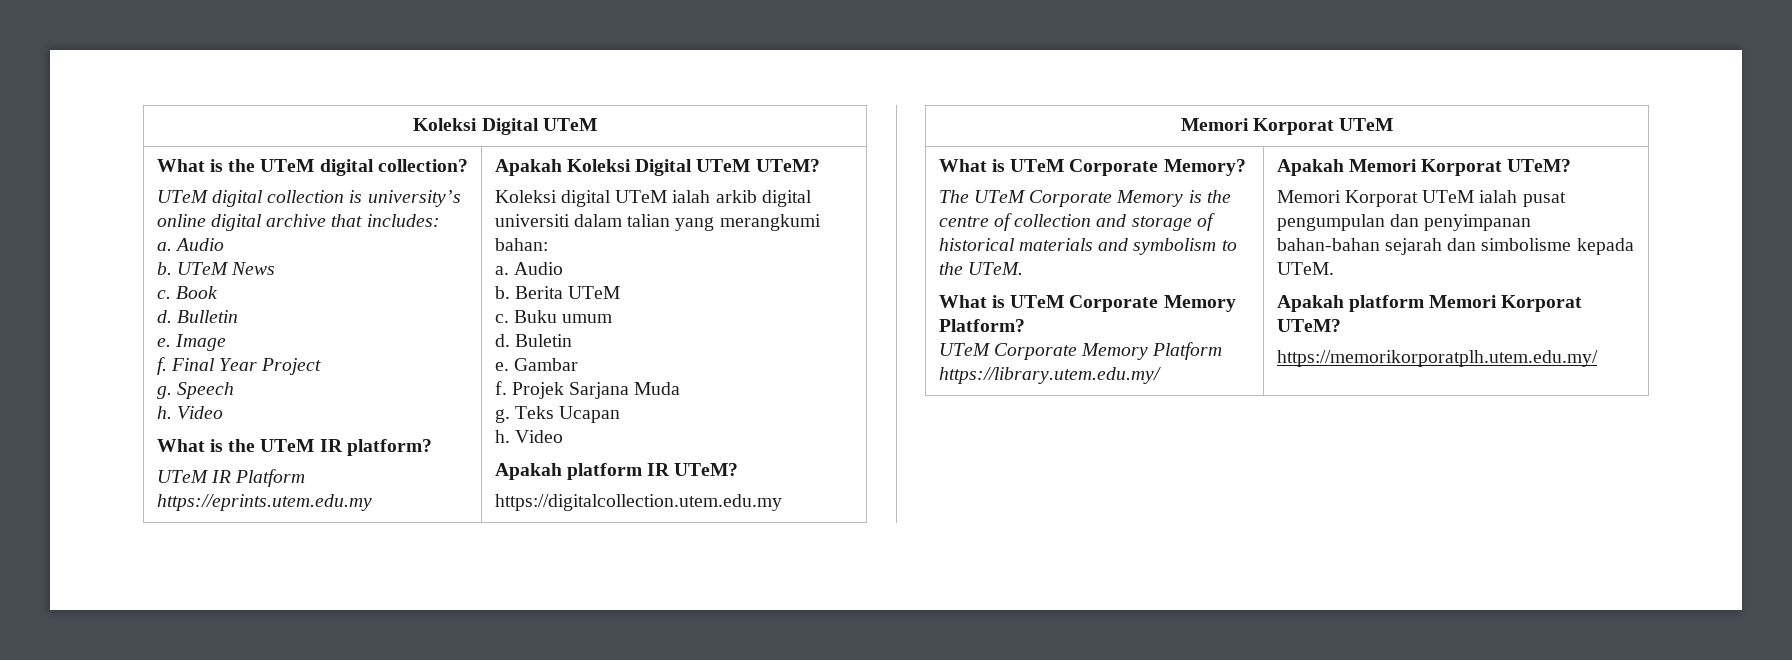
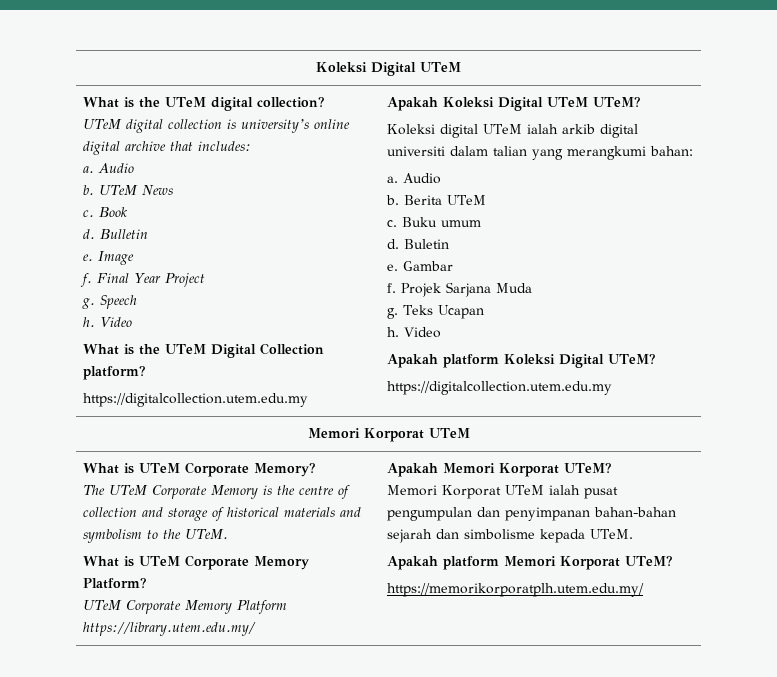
- What is the UTeM IR platform?
- UTeM IR Platform https://eprints.utem.edu.my
+ What is the UTeM Digital Collection platform?
+ https://digitalcollection.utem.edu.my
- Apakah platform IR UTeM?
+ Apakah platform Koleksi Digital UTeM?

